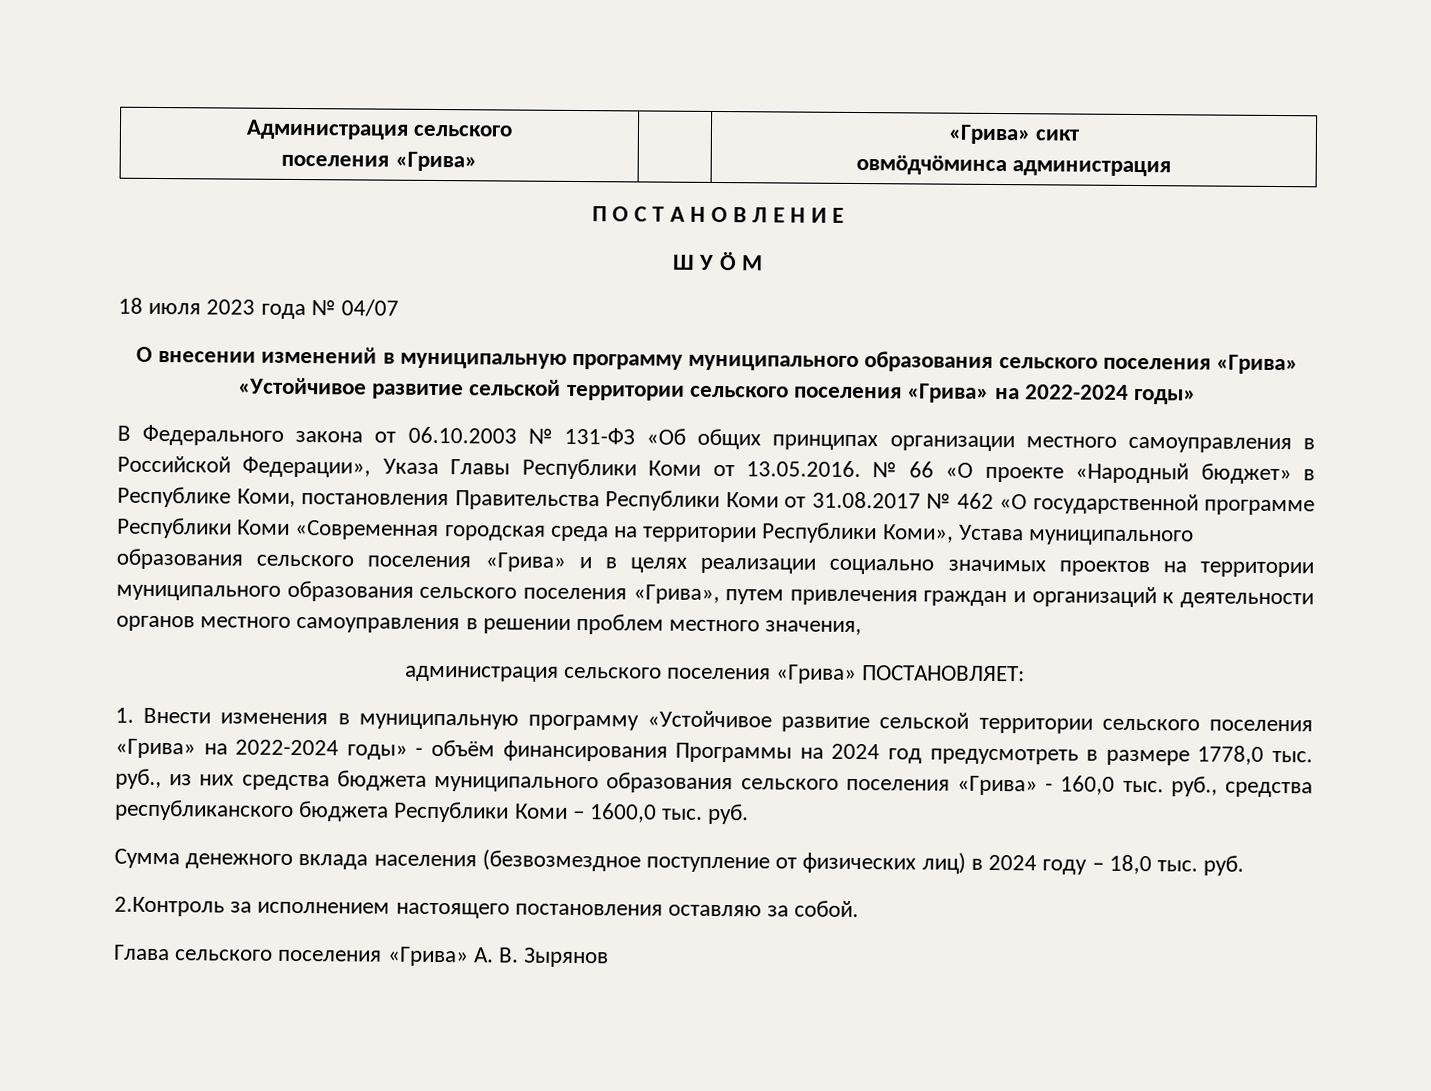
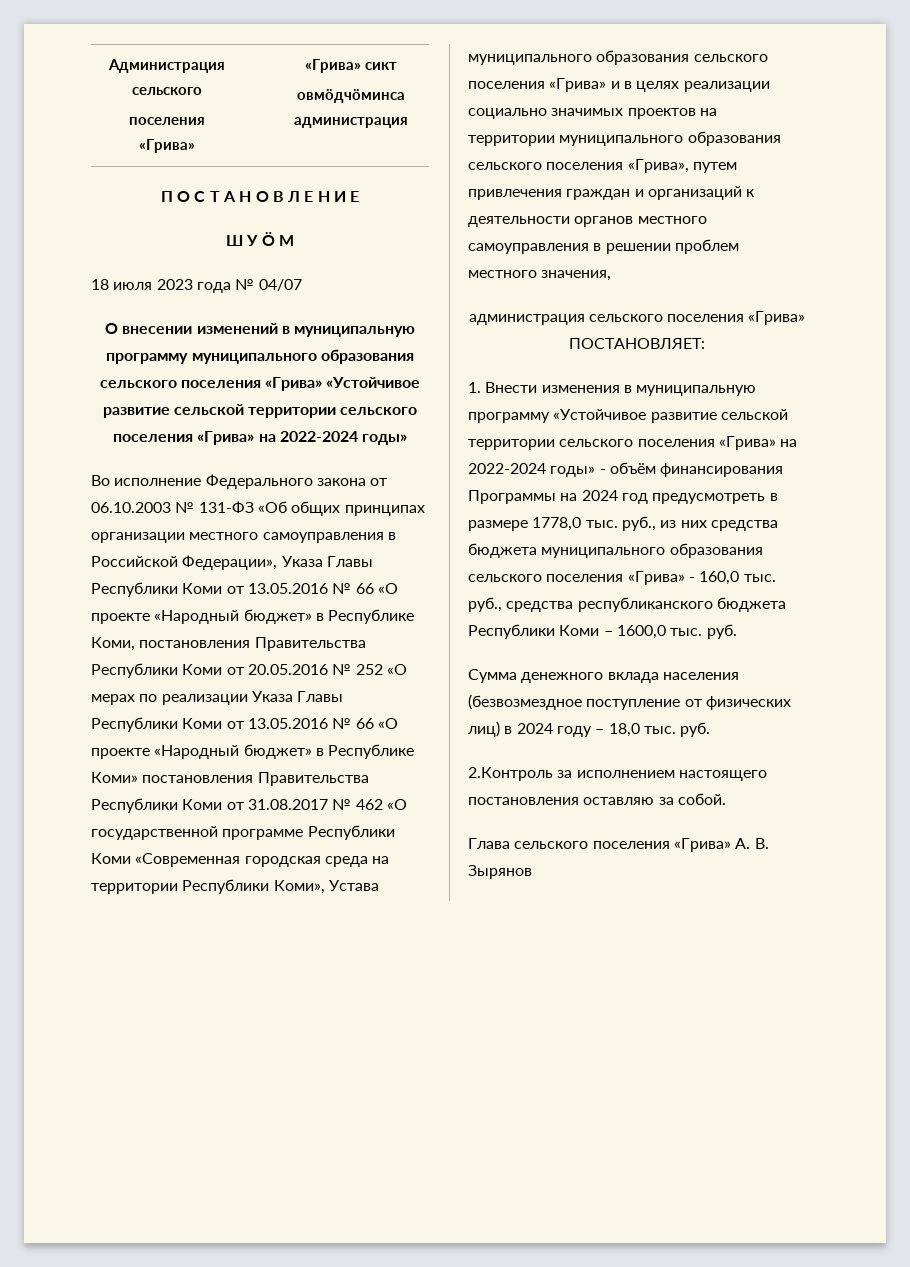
- В Федерального закона от 06.10.2003 № 131-ФЗ «Об общих принципах организации местного самоуправления в Российской Федерации», Указа Главы Республики Коми от 13.05.2016. № 66 «О проекте «Народный бюджет» в Республике Коми, постановления Правительства Республики Коми от 31.08.2017 № 462 «О государственной программе Республики Коми «Современная городская среда на территории Республики Коми», Устава муниципального образования сельского поселения «Грива» и в целях реализации социально значимых проектов на территории муниципального образования сельского поселения «Грива», путем привлечения граждан и организаций к деятельности органов местного самоуправления в решении проблем местного значения,
+ Во исполнение Федерального закона от 06.10.2003 № 131-ФЗ «Об общих принципах организации местного самоуправления в Российской Федерации», Указа Главы Республики Коми от 13.05.2016 № 66 «О проекте «Народный бюджет» в Республике Коми, постановления Правительства Республики Коми от 20.05.2016 № 252 «О мерах по реализации Указа Главы Республики Коми от 13.05.2016 № 66 «О проекте «Народный бюджет» в Республике Коми» постановления Правительства Республики Коми от 31.08.2017 № 462 «О государственной программе Республики Коми «Современная городская среда на территории Республики Коми», Устава муниципального образования сельского поселения «Грива» и в целях реализации социально значимых проектов на территории муниципального образования сельского поселения «Грива», путем привлечения граждан и организаций к деятельности органов местного самоуправления в решении проблем местного значения,

